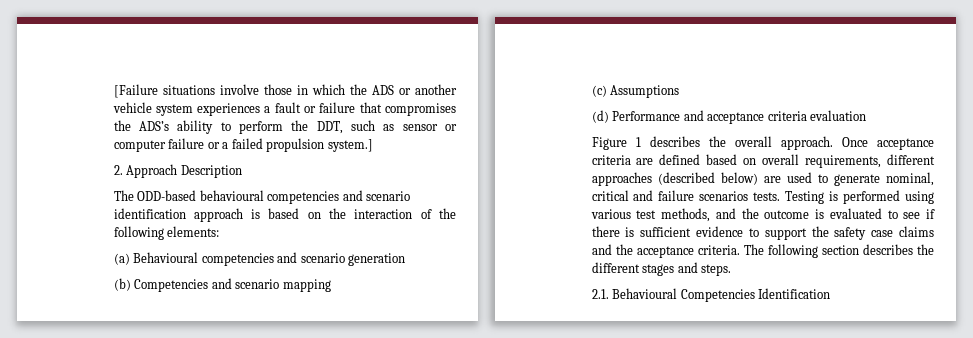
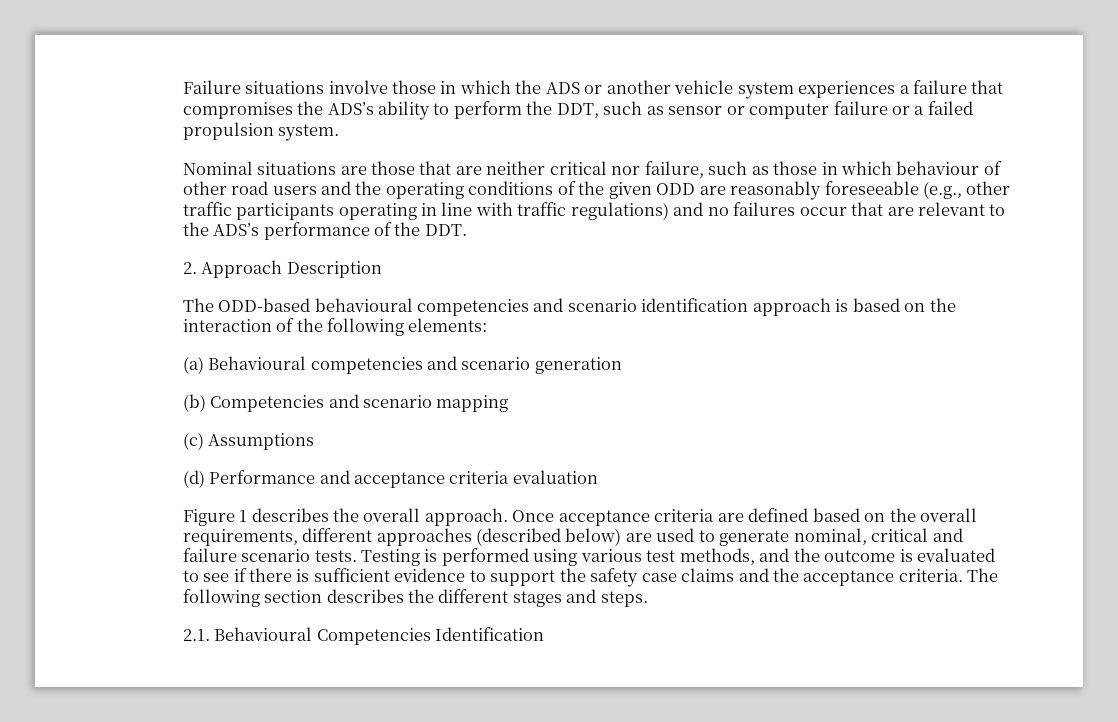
- [Failure situations involve those in which the ADS or another vehicle system experiences a fault or failure that compromises the ADS’s ability to perform the DDT, such as sensor or computer failure or a failed propulsion system.]
+ Failure situations involve those in which the ADS or another vehicle system experiences a failure that compromises the ADS’s ability to perform the DDT, such as sensor or computer failure or a failed propulsion system.
+ Nominal situations are those that are neither critical nor failure, such as those in which behaviour of other road users and the operating conditions of the given ODD are reasonably foreseeable (e.g., other traffic participants operating in line with traffic regulations) and no failures occur that are relevant to the ADS’s performance of the DDT.
- Once acceptance criteria are defined based on overall requirements, different approaches (described below) are used to generate nominal, critical and failure scenarios tests.
+ Once acceptance criteria are defined based on the overall requirements, different approaches (described below) are used to generate nominal, critical and failure scenario tests.

